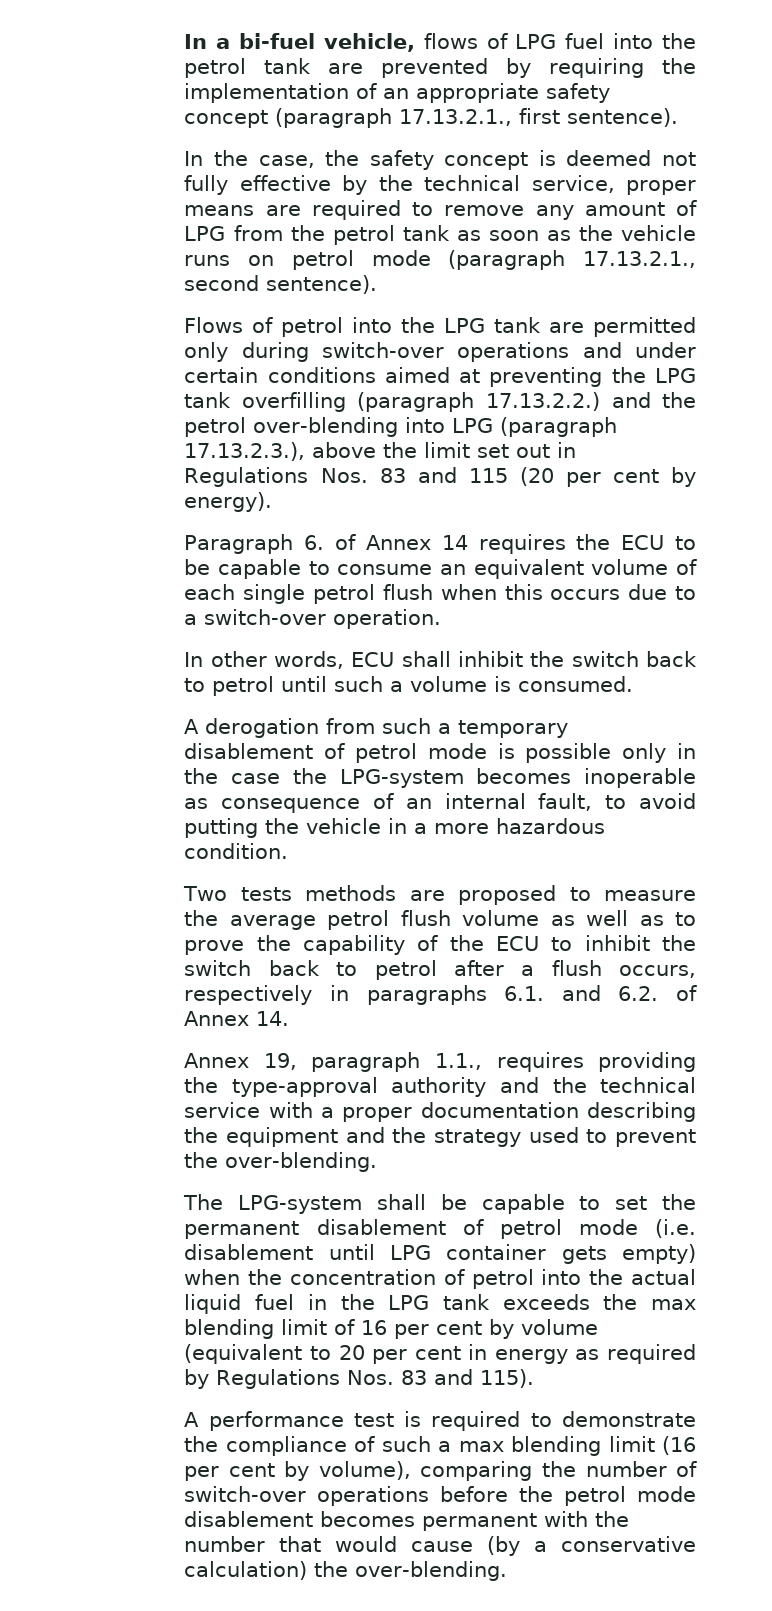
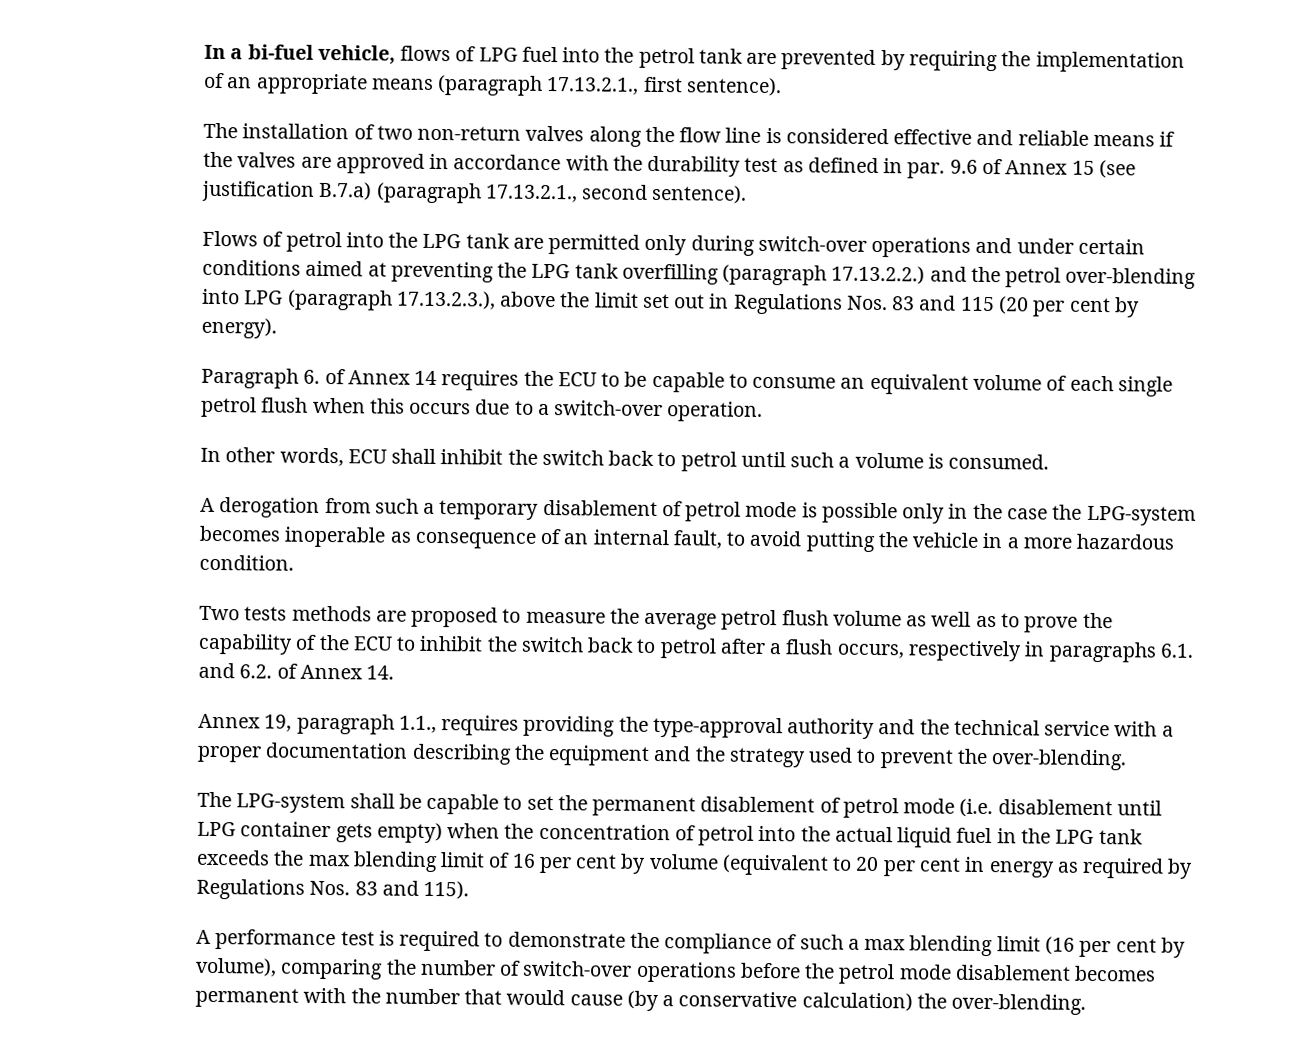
- In a bi-fuel vehicle, flows of LPG fuel into the petrol tank are prevented by requiring the implementation of an appropriate safety concept (paragraph 17.13.2.1., first sentence).
+ In a bi-fuel vehicle, flows of LPG fuel into the petrol tank are prevented by requiring the implementation of an appropriate means (paragraph 17.13.2.1., first sentence).
- In the case, the safety concept is deemed not fully effective by the technical service, proper means are required to remove any amount of LPG from the petrol tank as soon as the vehicle runs on petrol mode (paragraph 17.13.2.1., second sentence).
+ The installation of two non-return valves along the flow line is considered effective and reliable means if the valves are approved in accordance with the durability test as defined in par. 9.6 of Annex 15 (see justification B.7.a) (paragraph 17.13.2.1., second sentence).

